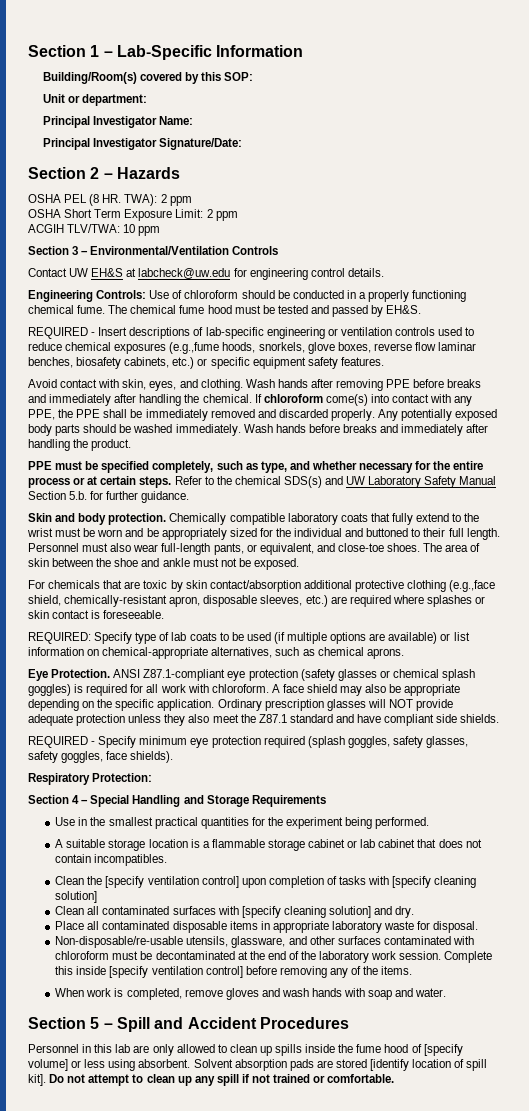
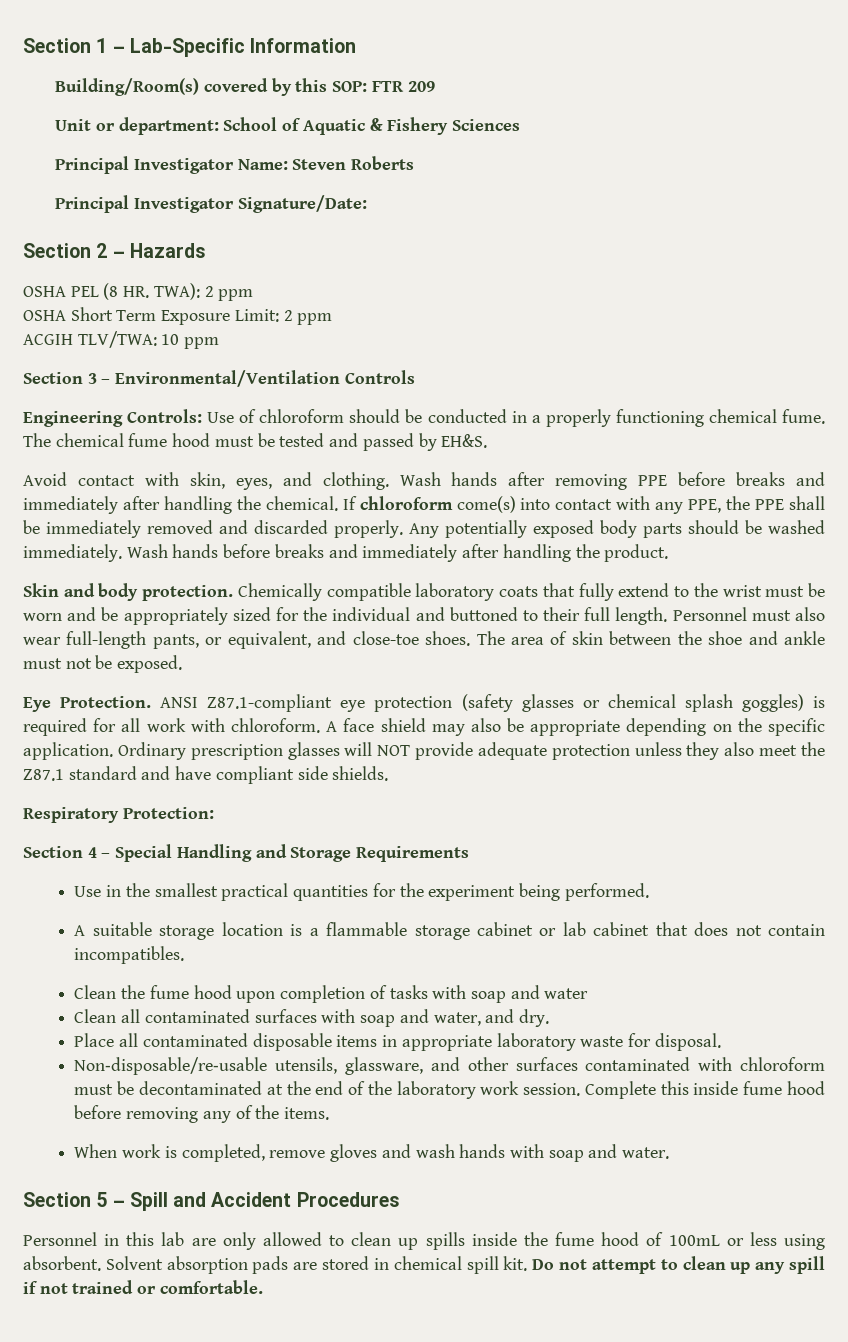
- Building/Room(s) covered by this SOP:
+ Building/Room(s) covered by this SOP: FTR 209
- Unit or department:
+ Unit or department: School of Aquatic & Fishery Sciences
- Principal Investigator Name:
+ Principal Investigator Name: Steven Roberts
- Contact UW EH&S at labcheck@uw.edu for engineering control details.
- REQUIRED - Insert descriptions of lab-specific engineering or ventilation controls used to reduce chemical exposures (e.g.,fume hoods, snorkels, glove boxes, reverse flow laminar benches, biosafety cabinets, etc.) or specific equipment safety features.
- PPE must be specified completely, such as type, and whether necessary for the entire process or at certain steps. Refer to the chemical SDS(s) and UW Laboratory Safety Manual Section 5.b. for further guidance.
- For chemicals that are toxic by skin contact/absorption additional protective clothing (e.g.,face shield, chemically-resistant apron, disposable sleeves, etc.) are required where splashes or skin contact is foreseeable.
- REQUIRED: Specify type of lab coats to be used (if multiple options are available) or list information on chemical-appropriate alternatives, such as chemical aprons.
- REQUIRED - Specify minimum eye protection required (splash goggles, safety glasses, safety goggles, face shields).
- Clean the [specify ventilation control] upon completion of tasks with [specify cleaning solution]
+ Clean the fume hood upon completion of tasks with soap and water
- Clean all contaminated surfaces with [specify cleaning solution] and dry.
+ Clean all contaminated surfaces with soap and water, and dry.
- Complete this inside [specify ventilation control] before removing any of the items.
+ Complete this inside fume hood before removing any of the items.
- Personnel in this lab are only allowed to clean up spills inside the fume hood of [specify volume] or less using absorbent.
+ Personnel in this lab are only allowed to clean up spills inside the fume hood of 100mL or less using absorbent.
- Solvent absorption pads are stored [identify location of spill kit].
+ Solvent absorption pads are stored in chemical spill kit.

